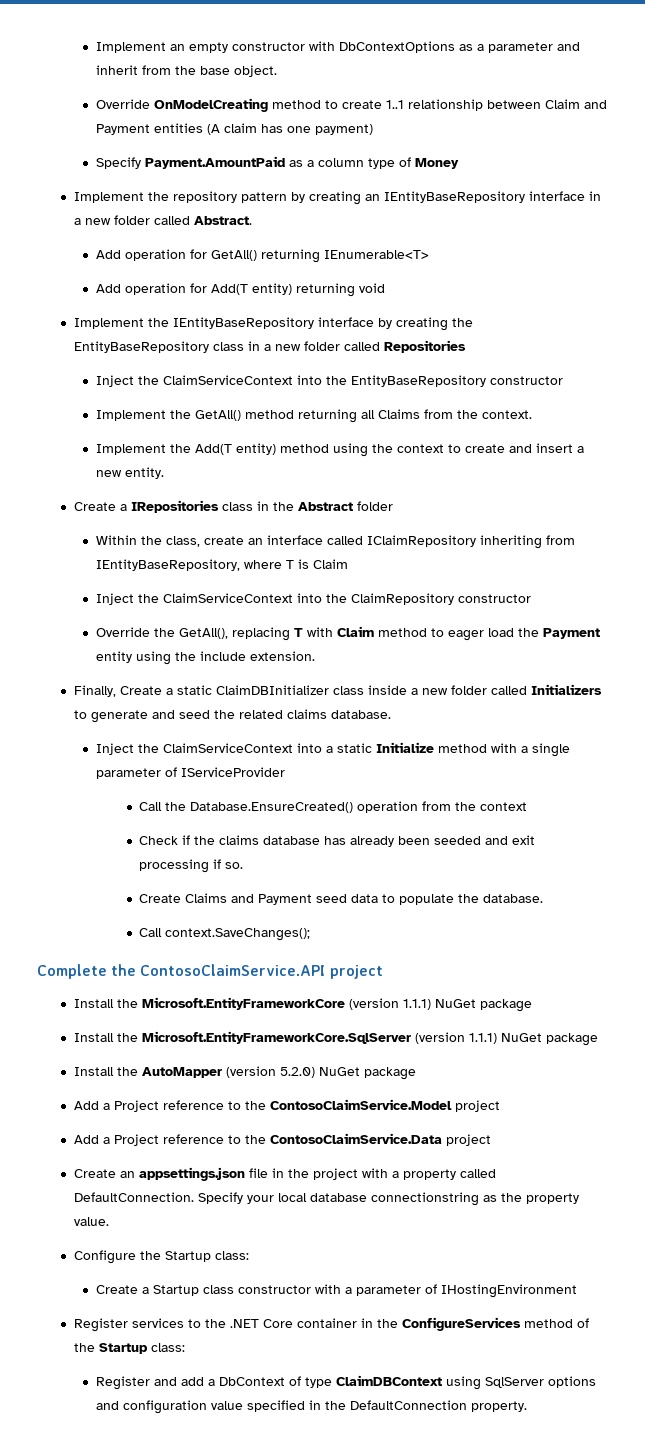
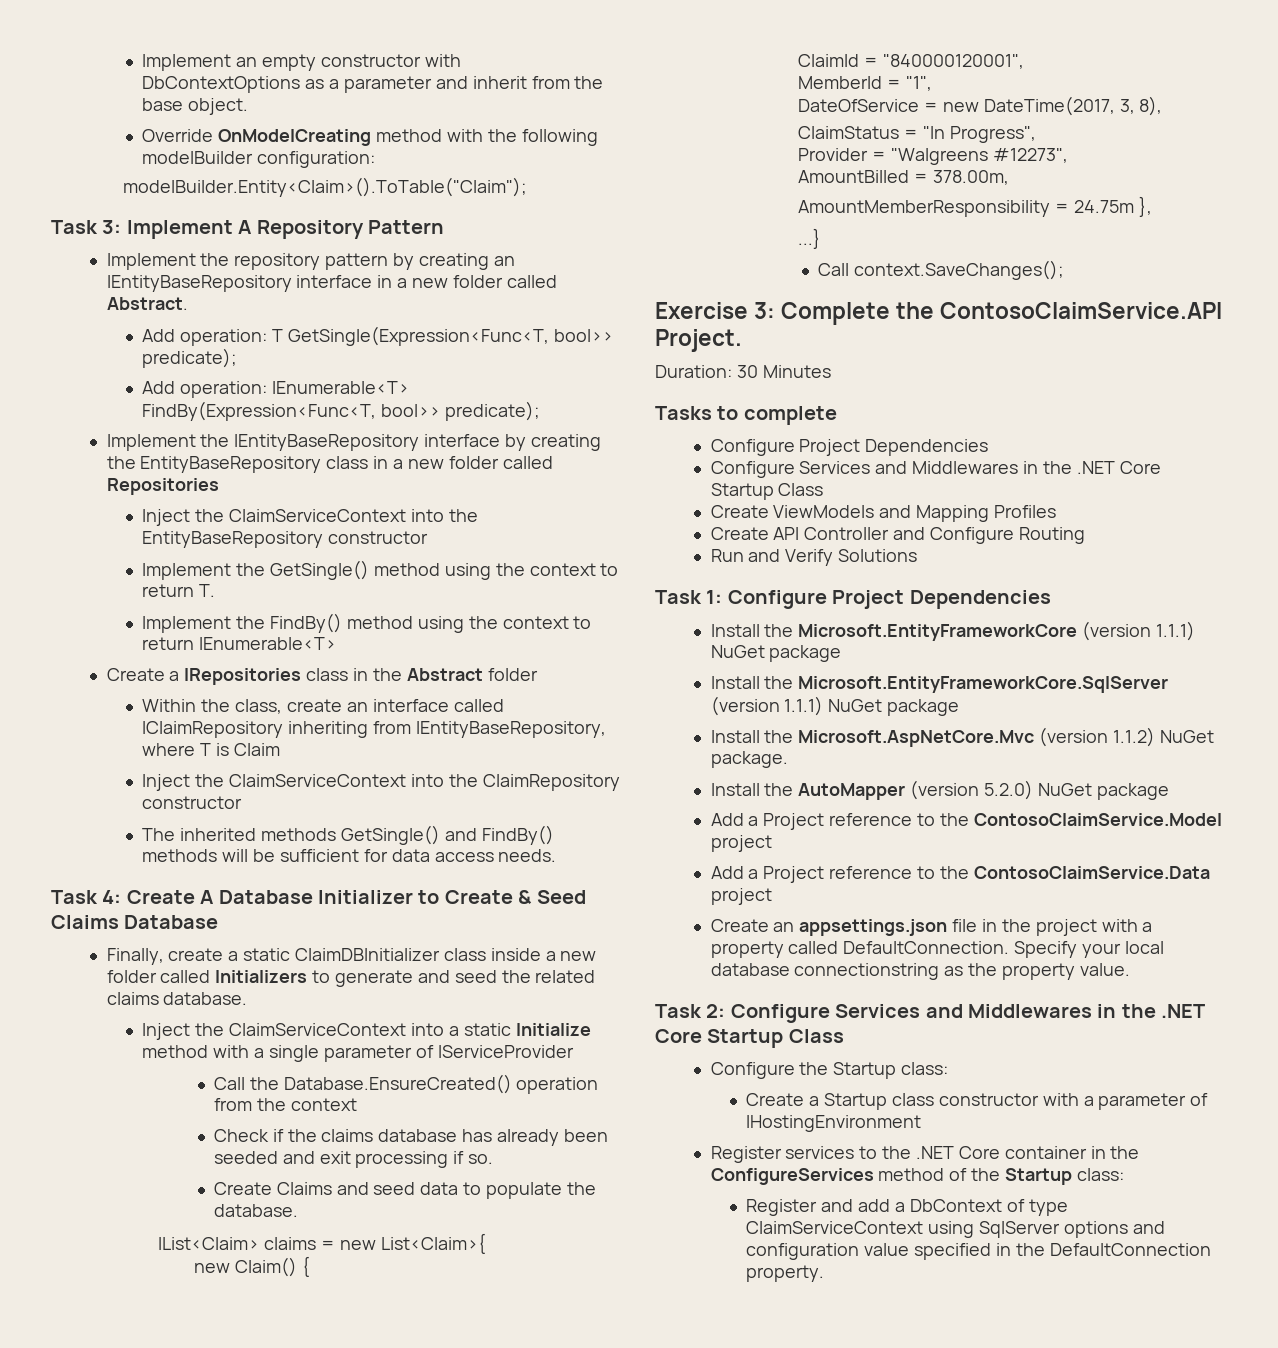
- Override OnModelCreating method to create 1..1 relationship between Claim and Payment entities (A claim has one payment)
- Specify Payment.AmountPaid as a column type of Money
+ Override OnModelCreating method with the following modelBuilder configuration:
+ modelBuilder.Entity<Claim>().ToTable("Claim");
+ Task 3: Implement A Repository Pattern
- Add operation for GetAll() returning IEnumerable<T>
- Add operation for Add(T entity) returning void
+ Add operation: T GetSingle(Expression<Func<T, bool>> predicate);
+ Add operation: IEnumerable<T> FindBy(Expression<Func<T, bool>> predicate);
- Implement the GetAll() method returning all Claims from the context.
- Implement the Add(T entity) method using the context to create and insert a new entity.
+ Implement the GetSingle() method using the context to return T.
+ Implement the FindBy() method using the context to return IEnumerable<T>
- Override the GetAll(), replacing T with Claim method to eager load the Payment entity using the include extension.
+ The inherited methods GetSingle() and FindBy() methods will be sufficient for data access needs.
+ Task 4: Create A Database Initializer to Create & Seed Claims Database
- Finally, Create a static ClaimDBInitializer class inside a new folder called Initializers to generate and seed the related claims database.
+ Finally, create a static ClaimDBInitializer class inside a new folder called Initializers to generate and seed the related claims database.
- Create Claims and Payment seed data to populate the database.
+ Create Claims and seed data to populate the database.
+ IList<Claim> claims = new List<Claim>{
+ new Claim() {
+ ClaimId = "840000120001",
+ MemberId = "1",
+ DateOfService = new DateTime(2017, 3, 8),
+ ClaimStatus = "In Progress",
+ Provider = "Walgreens #12273",
+ AmountBilled = 378.00m,
+ AmountMemberResponsibility = 24.75m },
+ ...}
- Complete the ContosoClaimService.API project
+ Exercise 3: Complete the ContosoClaimService.API Project.
+ Duration: 30 Minutes
+ Tasks to complete
+ Configure Project Dependencies
+ Configure Services and Middlewares in the .NET Core Startup Class
+ Create ViewModels and Mapping Profiles
+ Create API Controller and Configure Routing
+ Run and Verify Solutions
+ Task 1: Configure Project Dependencies
+ Install the Microsoft.AspNetCore.Mvc (version 1.1.2) NuGet package.
+ Task 2: Configure Services and Middlewares in the .NET Core Startup Class
- Register and add a DbContext of type ClaimDBContext using SqlServer options and configuration value specified in the DefaultConnection property.
+ Register and add a DbContext of type ClaimServiceContext using SqlServer options and configuration value specified in the DefaultConnection property.

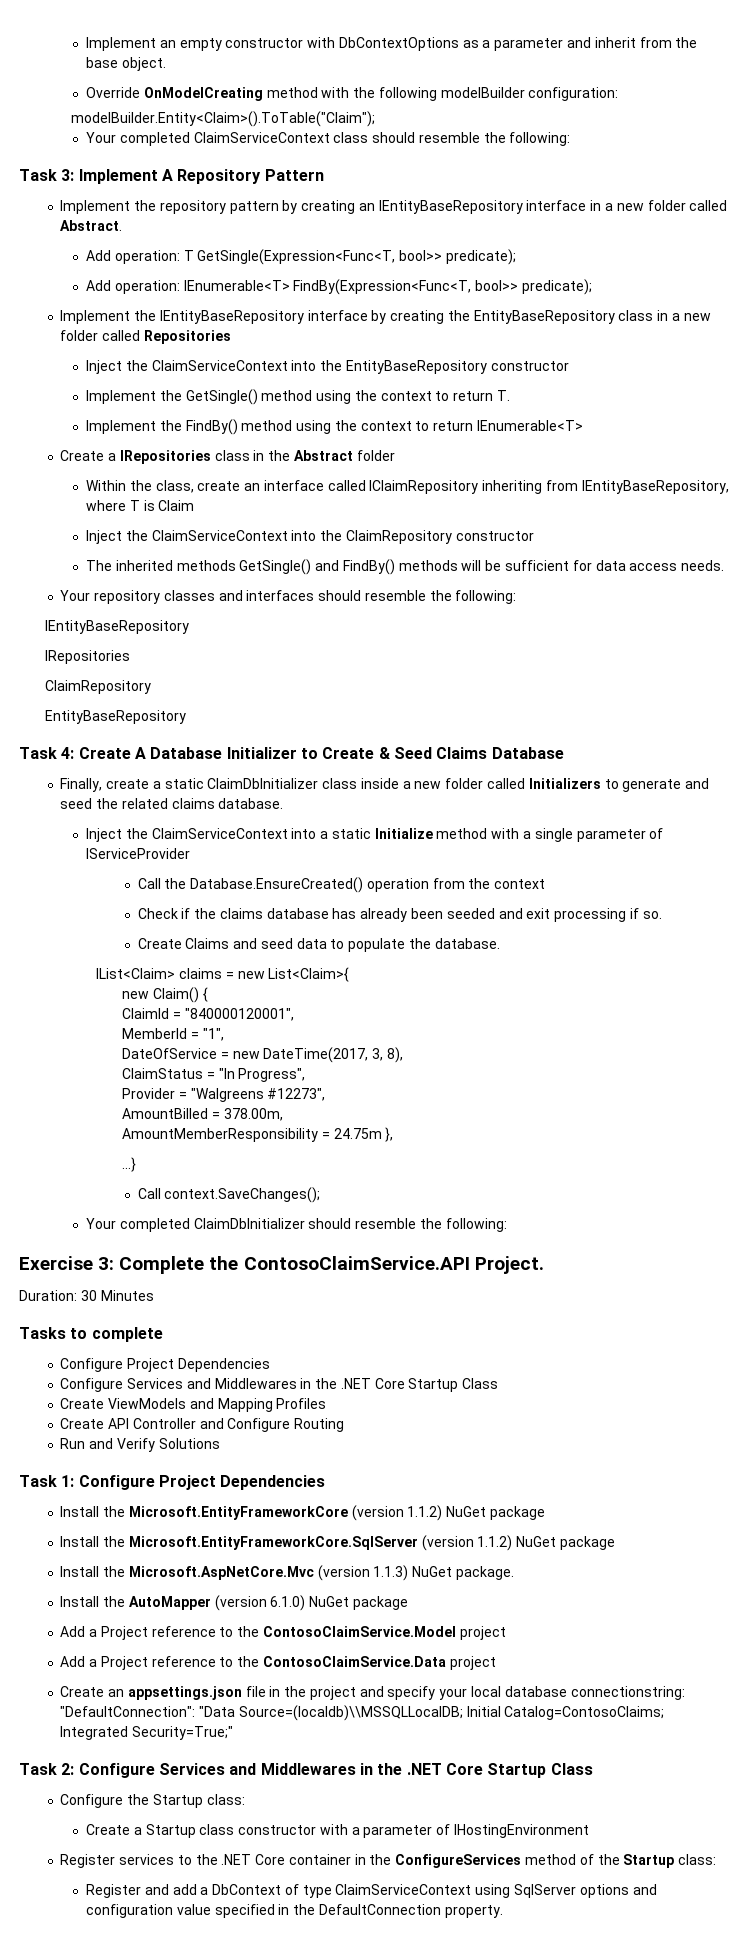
+ Your completed ClaimServiceContext class should resemble the following:
+ Your repository classes and interfaces should resemble the following:
+ IEntityBaseRepository
+ IRepositories
+ ClaimRepository
+ EntityBaseRepository
- Finally, create a static ClaimDBInitializer class inside a new folder called Initializers to generate and seed the related claims database.
+ Finally, create a static ClaimDbInitializer class inside a new folder called Initializers to generate and seed the related claims database.
+ Your completed ClaimDbInitializer should resemble the following:
- Install the Microsoft.EntityFrameworkCore (version 1.1.1) NuGet package
+ Install the Microsoft.EntityFrameworkCore (version 1.1.2) NuGet package
- Install the Microsoft.EntityFrameworkCore.SqlServer (version 1.1.1) NuGet package
+ Install the Microsoft.EntityFrameworkCore.SqlServer (version 1.1.2) NuGet package
- Install the Microsoft.AspNetCore.Mvc (version 1.1.2) NuGet package.
+ Install the Microsoft.AspNetCore.Mvc (version 1.1.3) NuGet package.
- Install the AutoMapper (version 5.2.0) NuGet package
+ Install the AutoMapper (version 6.1.0) NuGet package
- Create an appsettings.json file in the project with a property called DefaultConnection. Specify your local database connectionstring as the property value.
+ Create an appsettings.json file in the project and specify your local database connectionstring: "DefaultConnection": "Data Source=(localdb)\\MSSQLLocalDB; Initial Catalog=ContosoClaims; Integrated Security=True;"

